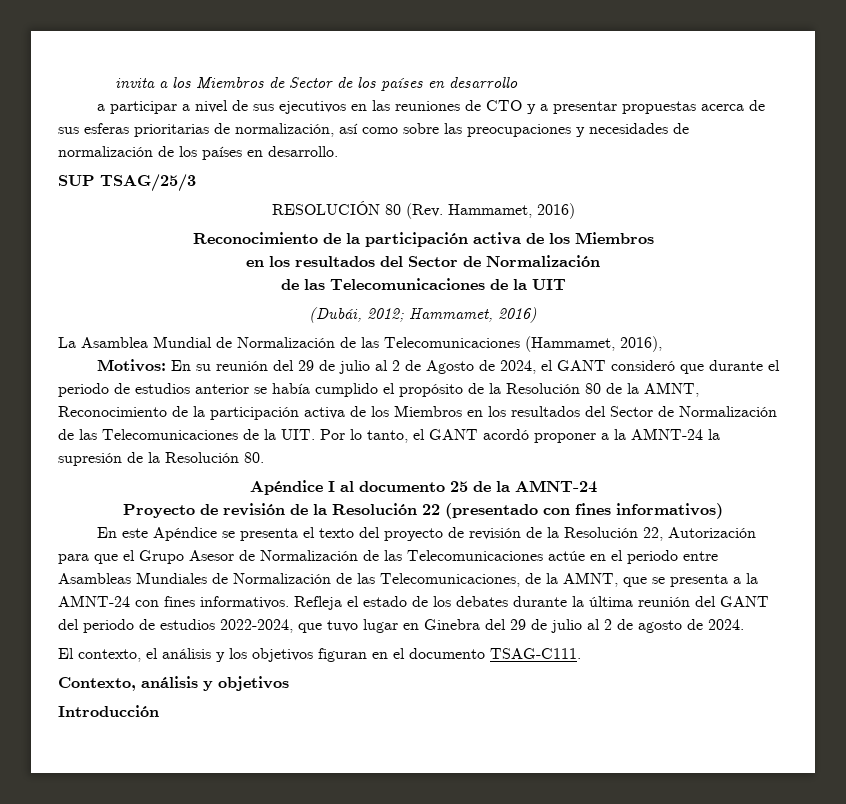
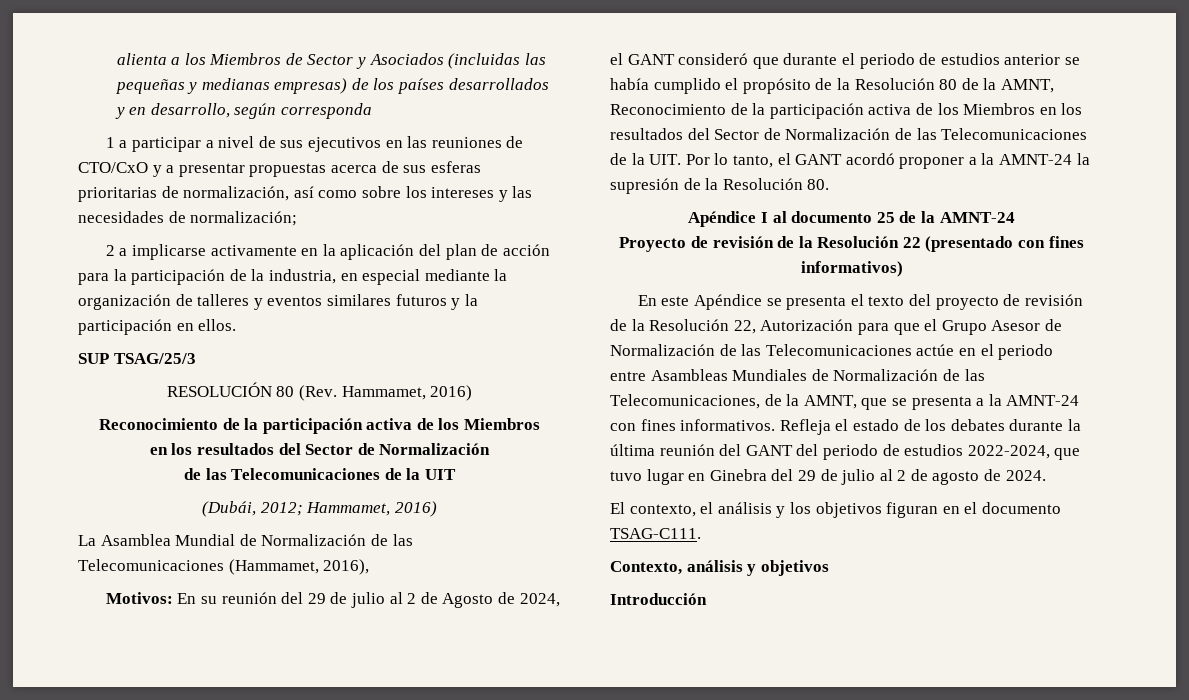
- invita a los Miembros de Sector de los países en desarrollo
- a participar a nivel de sus ejecutivos en las reuniones de CTO y a presentar propuestas acerca de sus esferas prioritarias de normalización, así como sobre las preocupaciones y necesidades de normalización de los países en desarrollo.
+ alienta a los Miembros de Sector y Asociados (incluidas las pequeñas y medianas empresas) de los países desarrollados y en desarrollo, según corresponda
+ 1 a participar a nivel de sus ejecutivos en las reuniones de CTO/CxO y a presentar propuestas acerca de sus esferas prioritarias de normalización, así como sobre los intereses y las necesidades de normalización;
+ 2 a implicarse activamente en la aplicación del plan de acción para la participación de la industria, en especial mediante la organización de talleres y eventos similares futuros y la participación en ellos.

